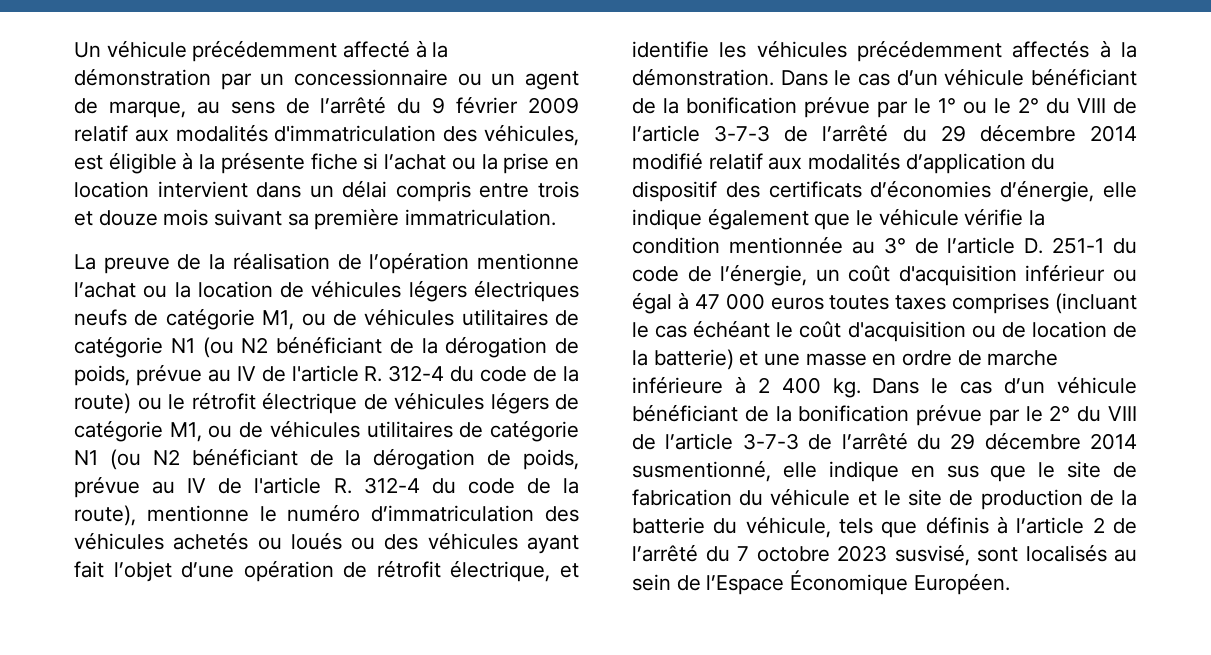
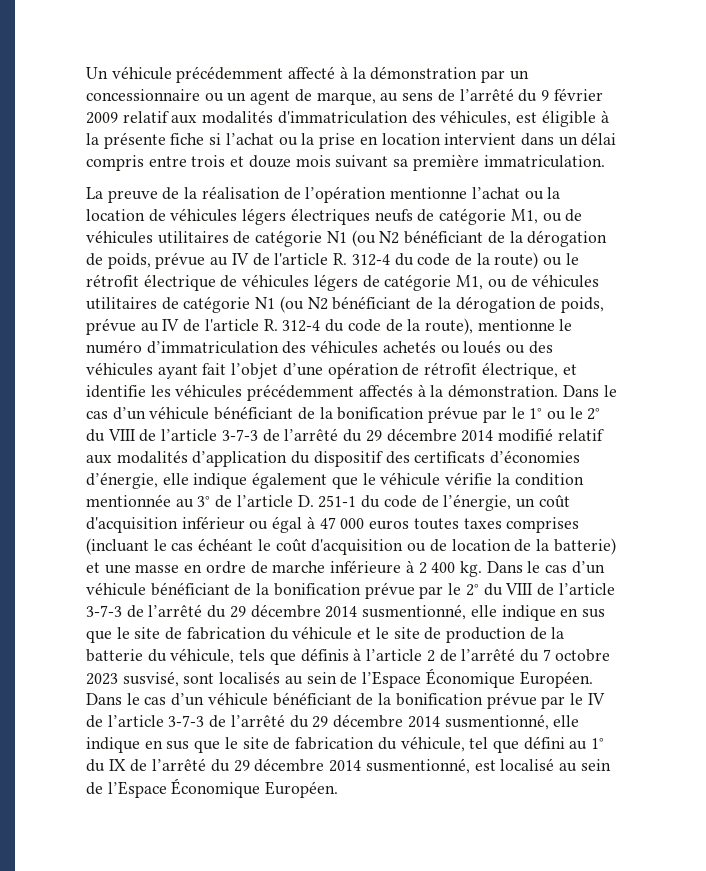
+ Dans le cas d’un véhicule bénéficiant de la bonification prévue par le IV de l’article 3-7-3 de l’arrêté du 29 décembre 2014 susmentionné, elle indique en sus que le site de fabrication du véhicule, tel que défini au 1° du IX de l’arrêté du 29 décembre 2014 susmentionné, est localisé au sein de l’Espace Économique Européen.

